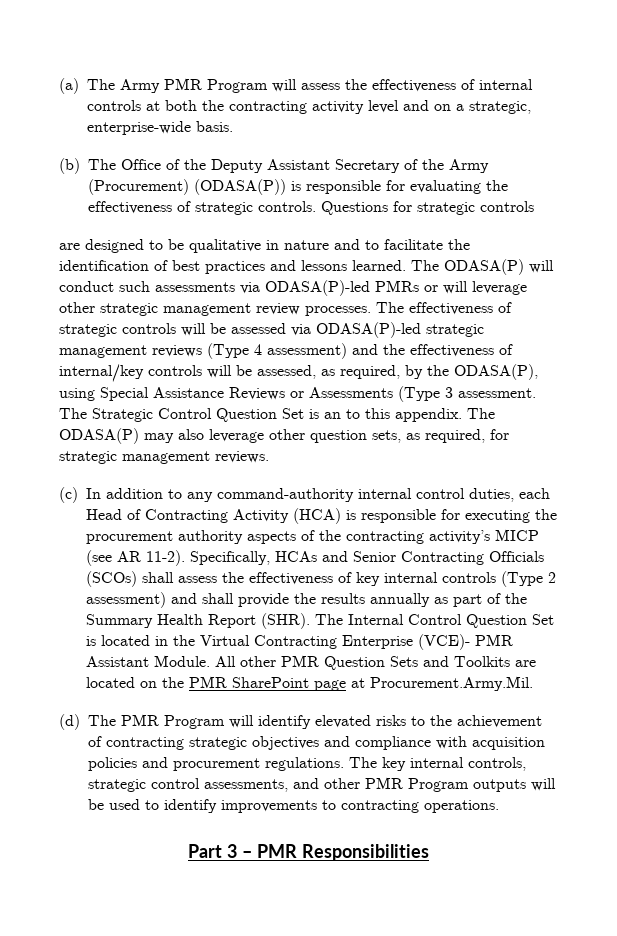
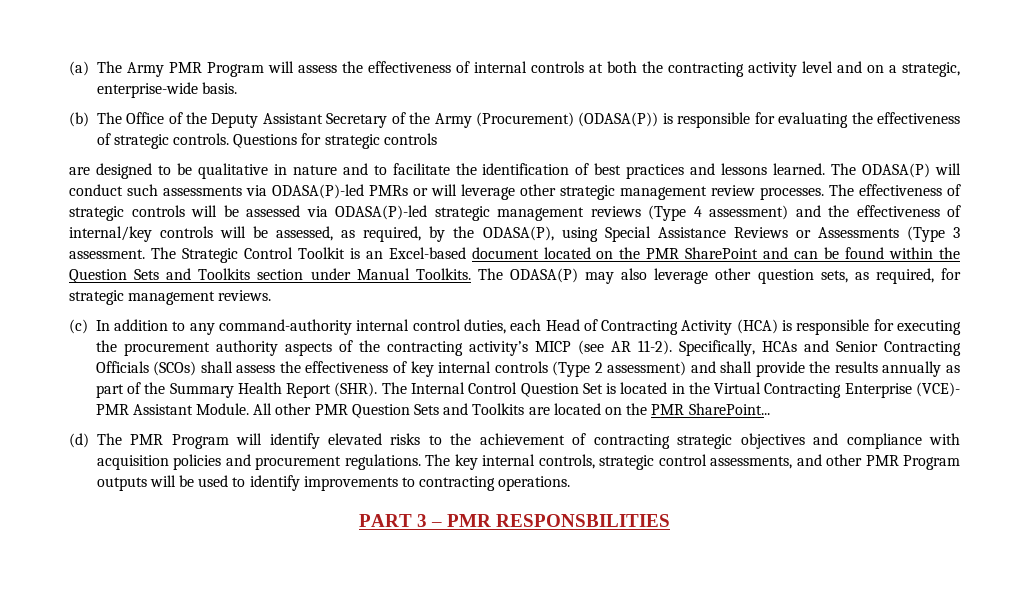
- The Strategic Control Question Set is an to this appendix.
+ The Strategic Control Toolkit is an Excel-based document located on the PMR SharePoint and can be found within the Question Sets and Toolkits section under Manual Toolkits.
- All other PMR Question Sets and Toolkits are located on the PMR SharePoint page at Procurement.Army.Mil.
+ All other PMR Question Sets and Toolkits are located on the PMR SharePoint...
- Part 3 – PMR Responsibilities
+ PART 3 – PMR RESPONSBILITIES

